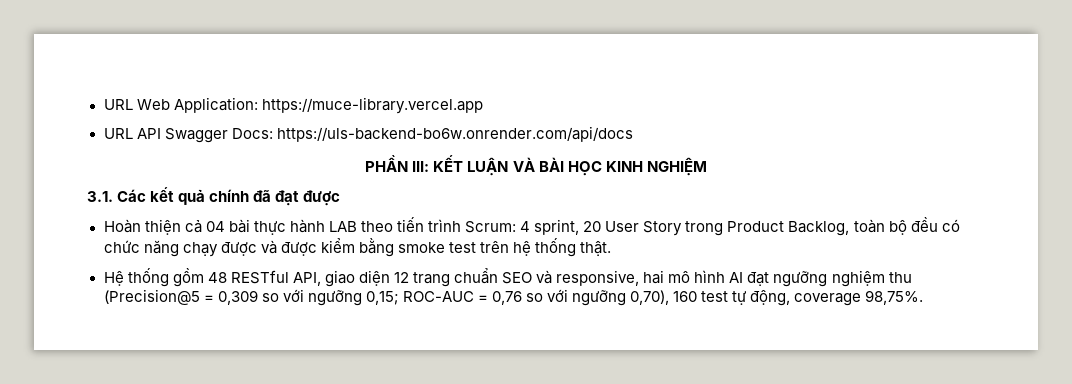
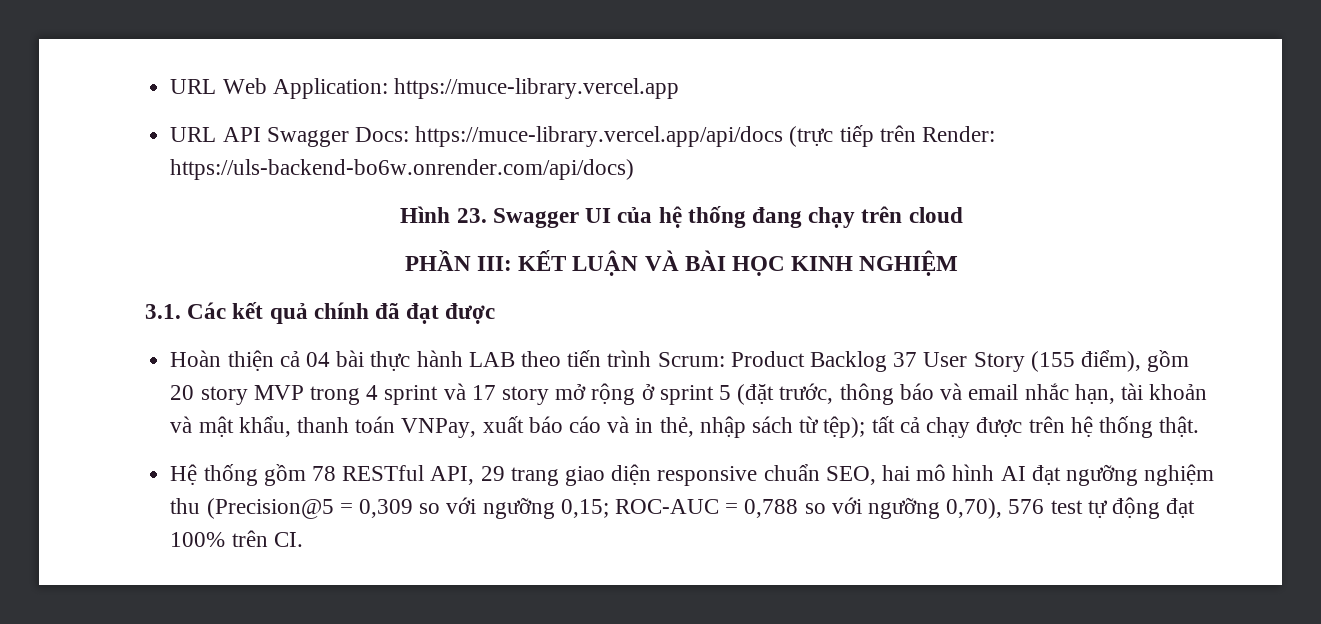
- URL API Swagger Docs: https://uls-backend-bo6w.onrender.com/api/docs
+ URL API Swagger Docs: https://muce-library.vercel.app/api/docs (trực tiếp trên Render: https://uls-backend-bo6w.onrender.com/api/docs)
+ Hình 23. Swagger UI của hệ thống đang chạy trên cloud
- Hoàn thiện cả 04 bài thực hành LAB theo tiến trình Scrum: 4 sprint, 20 User Story trong Product Backlog, toàn bộ đều có chức năng chạy được và được kiểm bằng smoke test trên hệ thống thật.
+ Hoàn thiện cả 04 bài thực hành LAB theo tiến trình Scrum: Product Backlog 37 User Story (155 điểm), gồm 20 story MVP trong 4 sprint và 17 story mở rộng ở sprint 5 (đặt trước, thông báo và email nhắc hạn, tài khoản và mật khẩu, thanh toán VNPay, xuất báo cáo và in thẻ, nhập sách từ tệp); tất cả chạy được trên hệ thống thật.
- Hệ thống gồm 48 RESTful API, giao diện 12 trang chuẩn SEO và responsive, hai mô hình AI đạt ngưỡng nghiệm thu (Precision@5 = 0,309 so với ngưỡng 0,15; ROC-AUC = 0,76 so với ngưỡng 0,70), 160 test tự động, coverage 98,75%.
+ Hệ thống gồm 78 RESTful API, 29 trang giao diện responsive chuẩn SEO, hai mô hình AI đạt ngưỡng nghiệm thu (Precision@5 = 0,309 so với ngưỡng 0,15; ROC-AUC = 0,788 so với ngưỡng 0,70), 576 test tự động đạt 100% trên CI.

